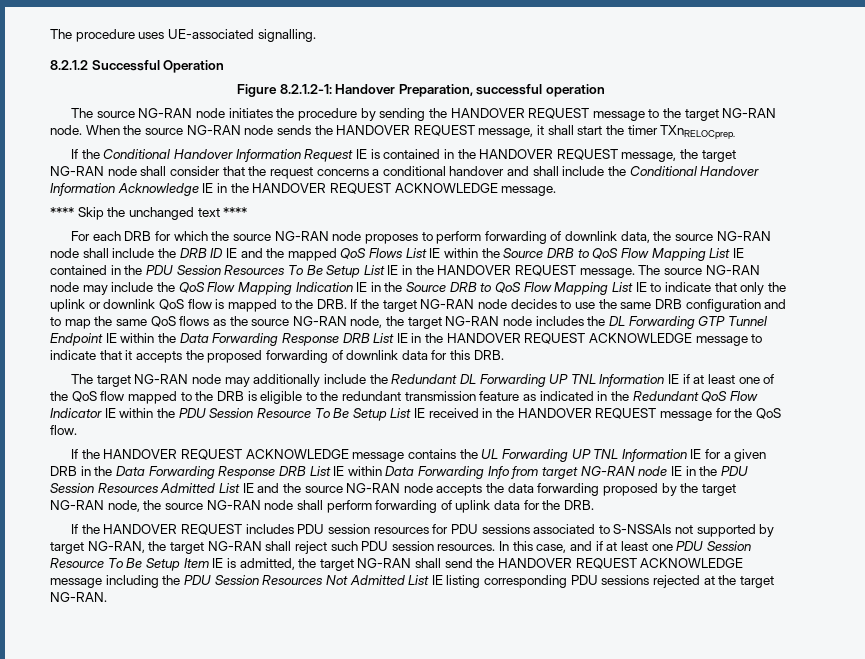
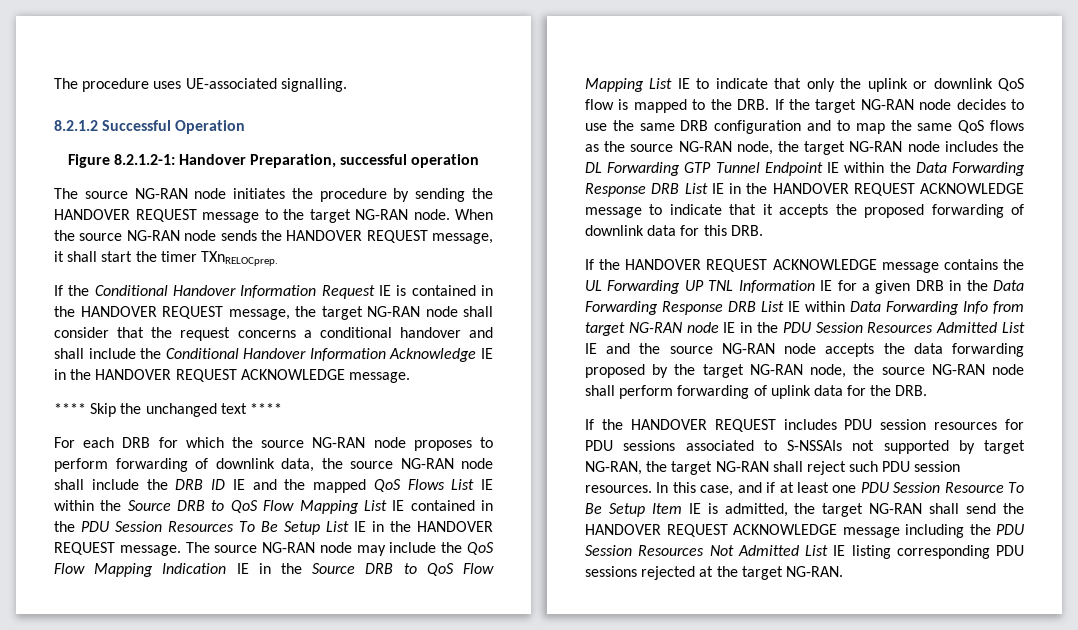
- The target NG-RAN node may additionally include the Redundant DL Forwarding UP TNL Information IE if at least one of the QoS flow mapped to the DRB is eligible to the redundant transmission feature as indicated in the Redundant QoS Flow Indicator IE within the PDU Session Resource To Be Setup List IE received in the HANDOVER REQUEST message for the QoS flow.

